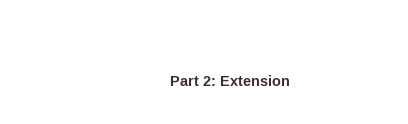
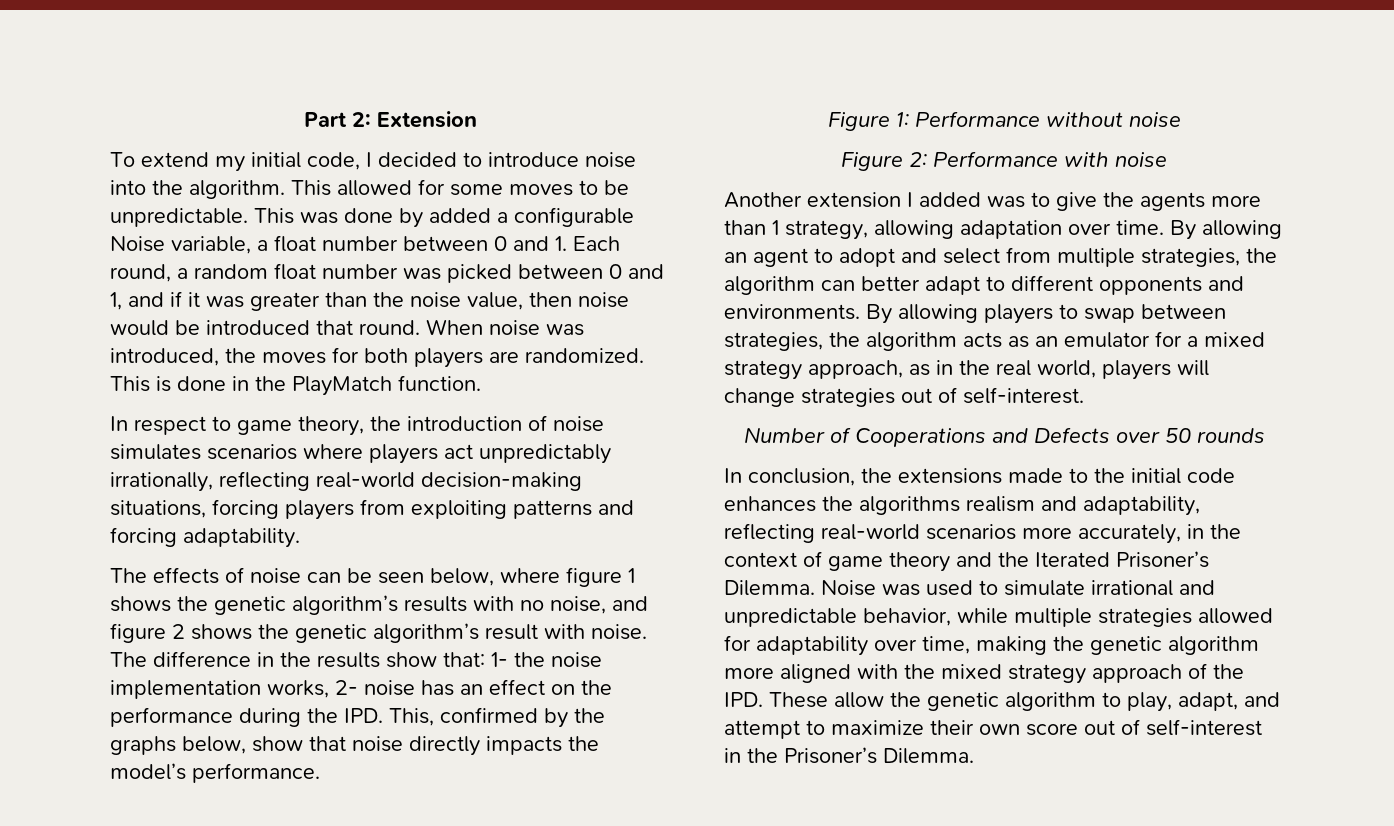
+ To extend my initial code, I decided to introduce noise into the algorithm. This allowed for some moves to be unpredictable. This was done by added a configurable Noise variable, a float number between 0 and 1. Each round, a random float number was picked between 0 and 1, and if it was greater than the noise value, then noise would be introduced that round. When noise was introduced, the moves for both players are randomized. This is done in the PlayMatch function.
+ In respect to game theory, the introduction of noise simulates scenarios where players act unpredictably irrationally, reflecting real-world decision-making situations, forcing players from exploiting patterns and forcing adaptability.
+ The effects of noise can be seen below, where figure 1 shows the genetic algorithm’s results with no noise, and figure 2 shows the genetic algorithm’s result with noise. The difference in the results show that: 1- the noise implementation works, 2- noise has an effect on the performance during the IPD. This, confirmed by the graphs below, show that noise directly impacts the model’s performance.
+ Figure 1: Performance without noise
+ Figure 2: Performance with noise
+ Another extension I added was to give the agents more than 1 strategy, allowing adaptation over time. By allowing an agent to adopt and select from multiple strategies, the algorithm can better adapt to different opponents and environments. By allowing players to swap between strategies, the algorithm acts as an emulator for a mixed strategy approach, as in the real world, players will change strategies out of self-interest.
+ Number of Cooperations and Defects over 50 rounds
+ In conclusion, the extensions made to the initial code enhances the algorithms realism and adaptability, reflecting real-world scenarios more accurately, in the context of game theory and the Iterated Prisoner’s Dilemma. Noise was used to simulate irrational and unpredictable behavior, while multiple strategies allowed for adaptability over time, making the genetic algorithm more aligned with the mixed strategy approach of the IPD. These allow the genetic algorithm to play, adapt, and attempt to maximize their own score out of self-interest in the Prisoner’s Dilemma.

